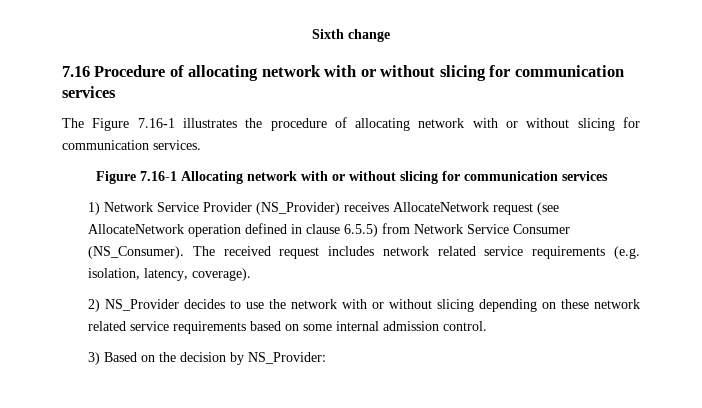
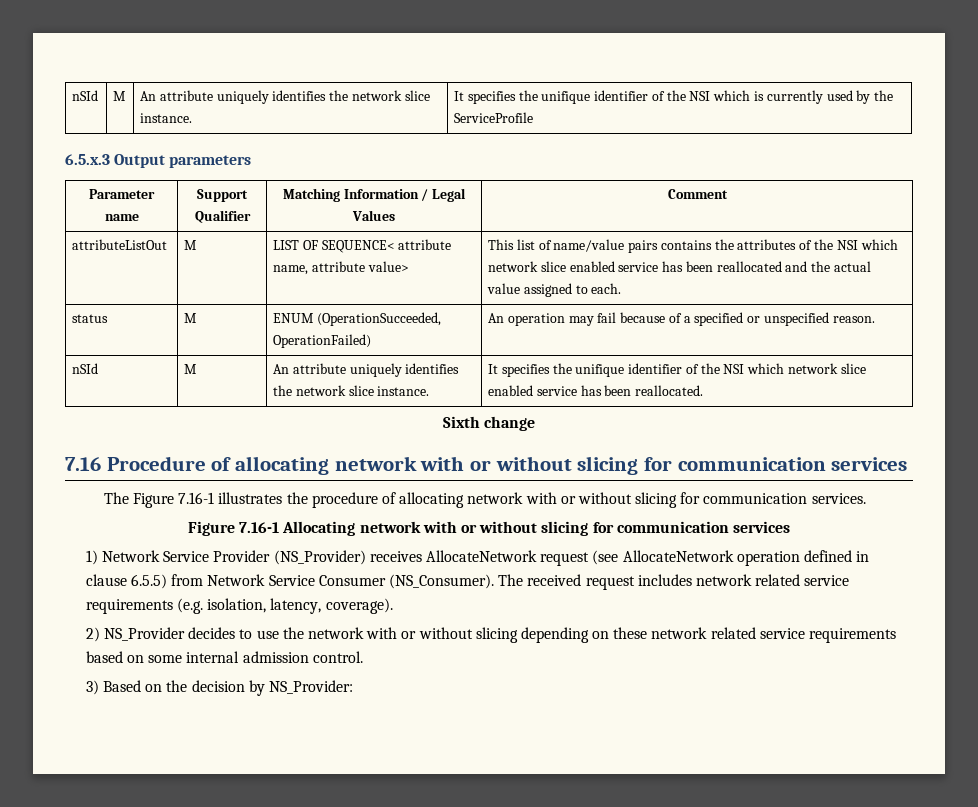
+ nSId | M | An attribute uniquely identifies the network slice instance. | It specifies the unifique identifier of the NSI which is currently used by the ServiceProfile
+ 6.5.x.3 Output parameters
+ Parameter name | Support Qualifier | Matching Information / Legal Values | Comment
+ attributeListOut | M | LIST OF SEQUENCE< attribute name, attribute value> | This list of name/value pairs contains the attributes of the NSI which network slice enabled service has been reallocated and the actual value assigned to each.
+ status | M | ENUM (OperationSucceeded, OperationFailed) | An operation may fail because of a specified or unspecified reason.
+ nSId | M | An attribute uniquely identifies the network slice instance. | It specifies the unifique identifier of the NSI which network slice enabled service has been reallocated.

